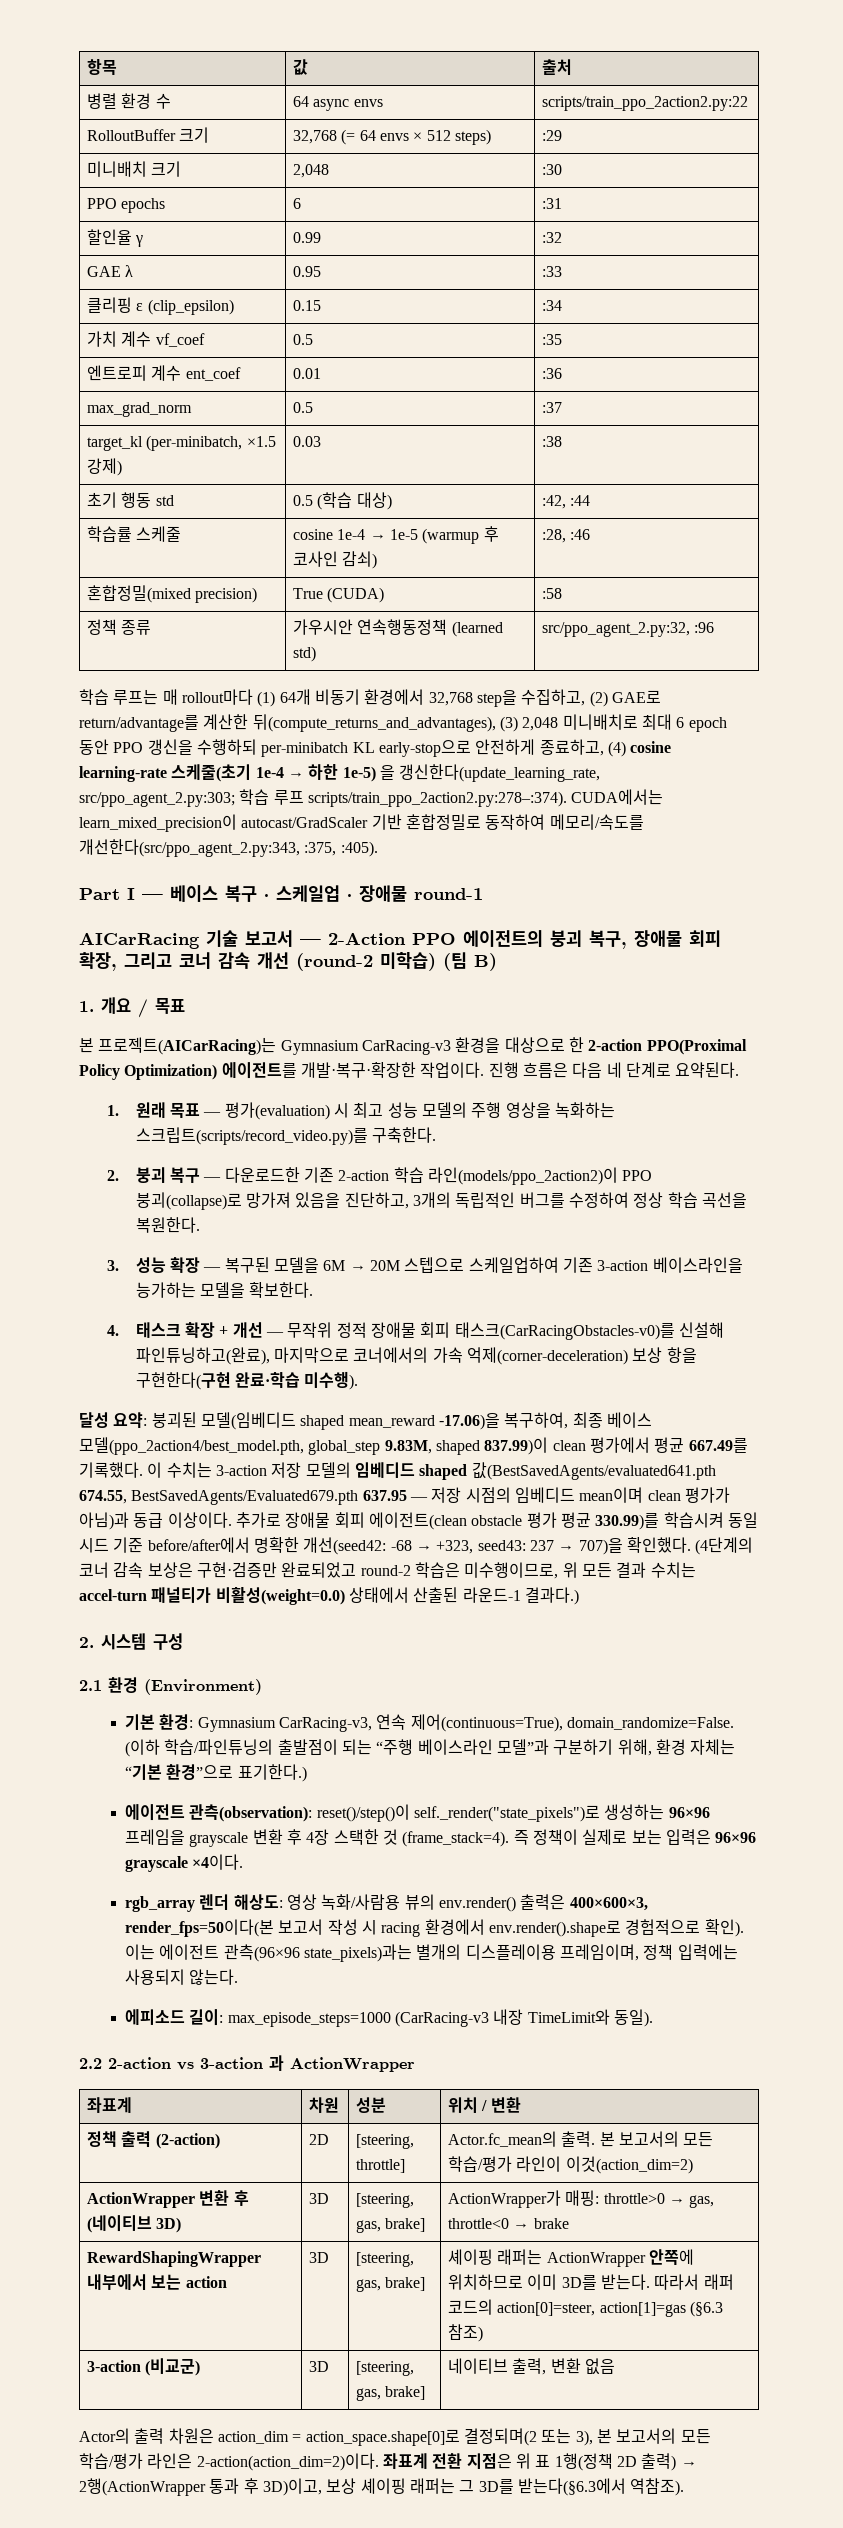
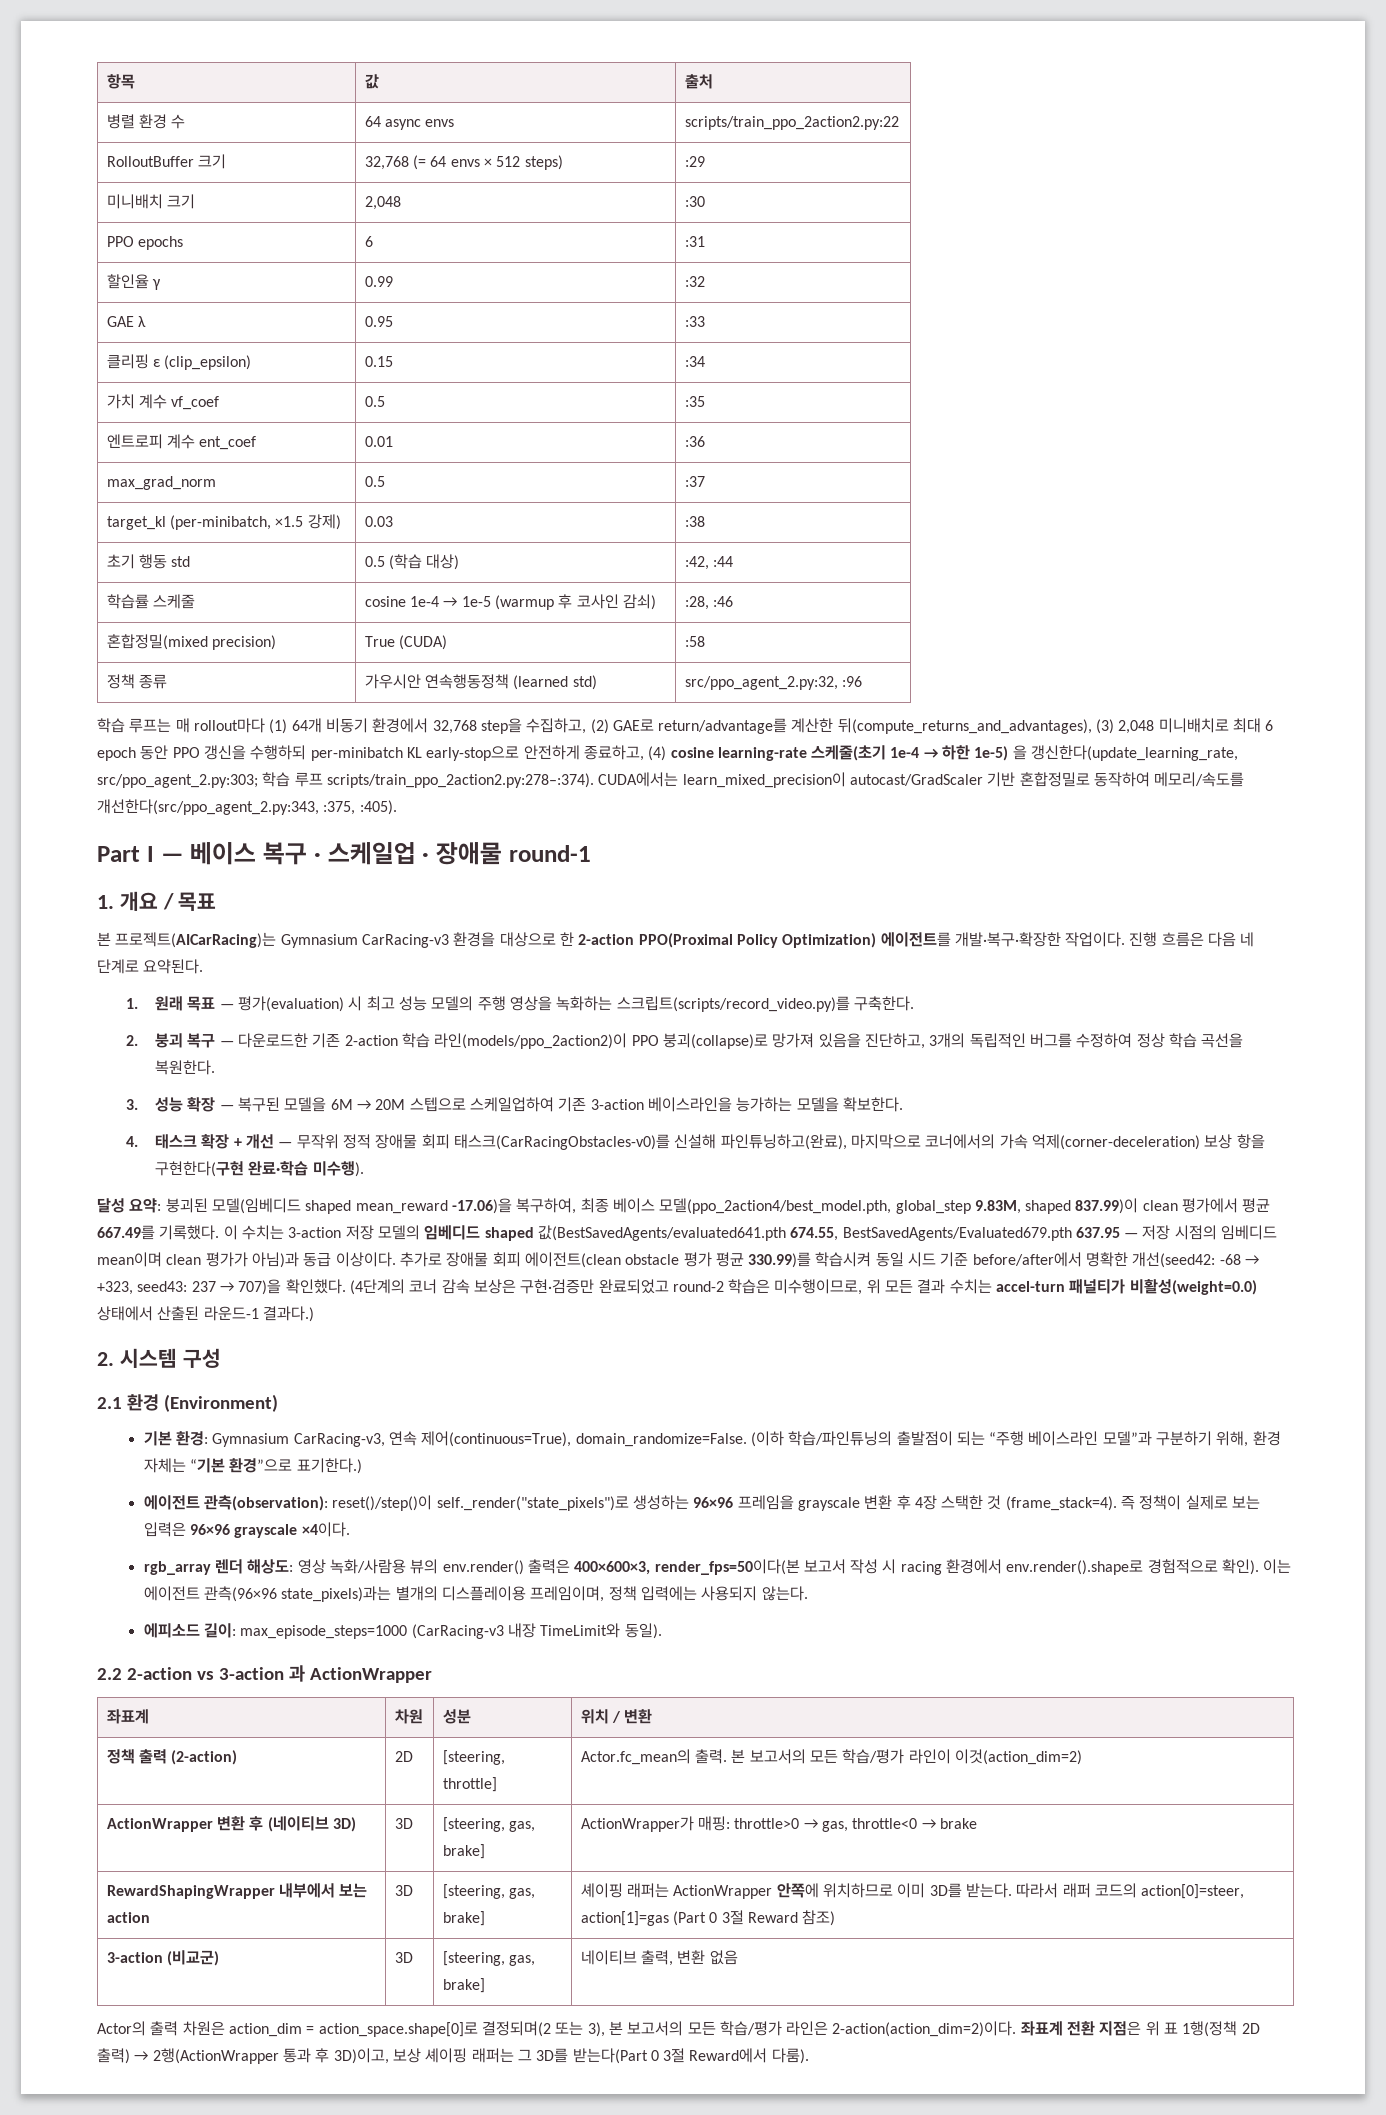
- AICarRacing 기술 보고서 — 2-Action PPO 에이전트의 붕괴 복구, 장애물 회피 확장, 그리고 코너 감속 개선 (round-2 미학습) (팀 B)
- RewardShapingWrapper 내부에서 보는 action | 3D | [steering, gas, brake] | 셰이핑 래퍼는 ActionWrapper 안쪽에 위치하므로 이미 3D를 받는다. 따라서 래퍼 코드의 action[0]=steer, action[1]=gas (§6.3 참조)
+ RewardShapingWrapper 내부에서 보는 action | 3D | [steering, gas, brake] | 셰이핑 래퍼는 ActionWrapper 안쪽에 위치하므로 이미 3D를 받는다. 따라서 래퍼 코드의 action[0]=steer, action[1]=gas (Part 0 3절 Reward 참조)
- 좌표계 전환 지점은 위 표 1행(정책 2D 출력) → 2행(ActionWrapper 통과 후 3D)이고, 보상 셰이핑 래퍼는 그 3D를 받는다(§6.3에서 역참조).
+ 좌표계 전환 지점은 위 표 1행(정책 2D 출력) → 2행(ActionWrapper 통과 후 3D)이고, 보상 셰이핑 래퍼는 그 3D를 받는다(Part 0 3절 Reward에서 다룸).

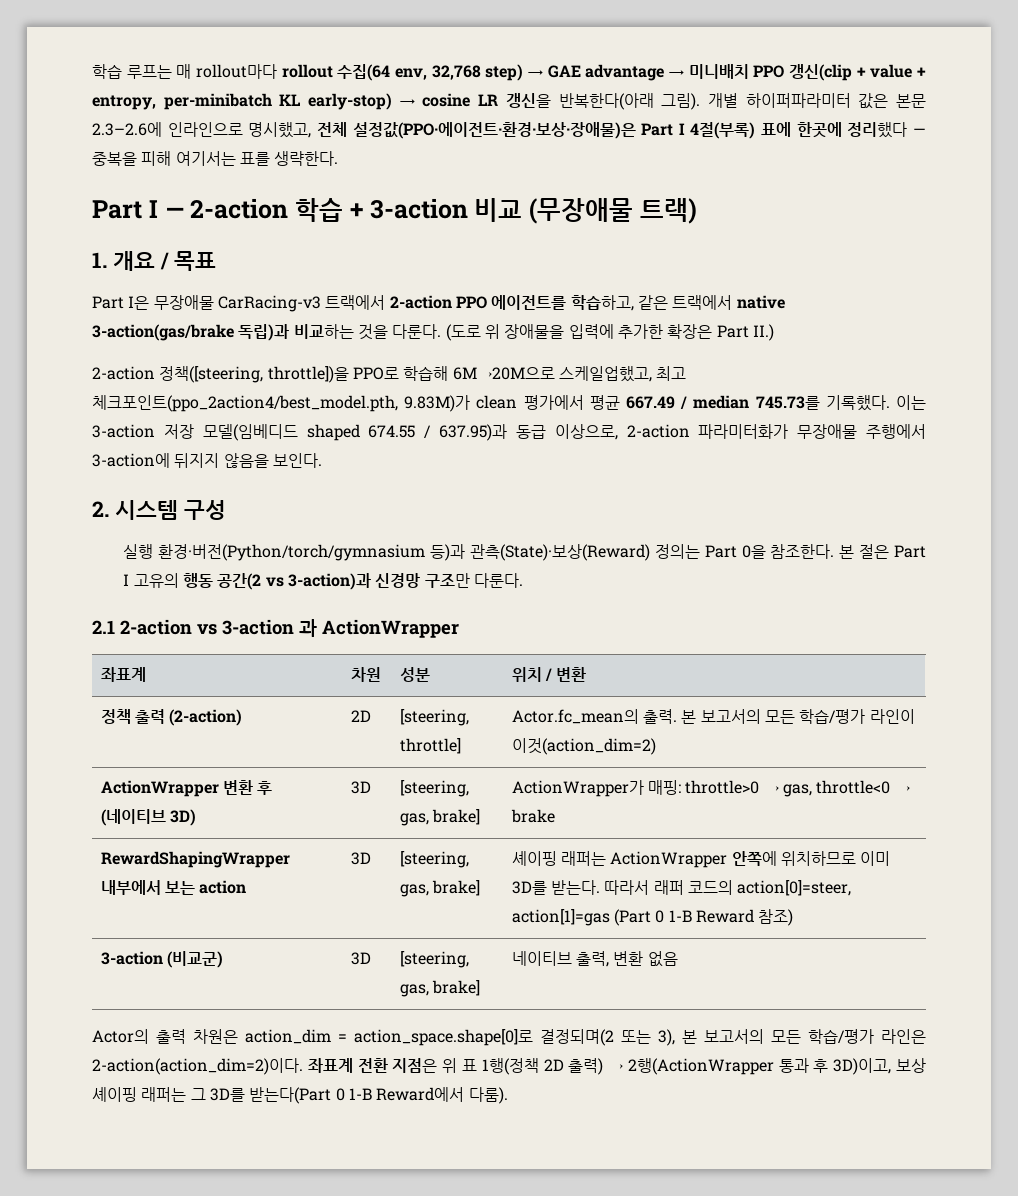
- 항목 | 값 | 출처
- 병렬 환경 수 | 64 async envs | scripts/train_ppo_2action2.py:22
- RolloutBuffer 크기 | 32,768 (= 64 envs × 512 steps) | :29
- 미니배치 크기 | 2,048 | :30
- PPO epochs | 6 | :31
- 할인율 γ | 0.99 | :32
- GAE λ | 0.95 | :33
- 클리핑 ε (clip_epsilon) | 0.15 | :34
- 가치 계수 vf_coef | 0.5 | :35
- 엔트로피 계수 ent_coef | 0.01 | :36
- max_grad_norm | 0.5 | :37
- target_kl (per-minibatch, ×1.5 강제) | 0.03 | :38
- 초기 행동 std | 0.5 (학습 대상) | :42, :44
- 학습률 스케줄 | cosine 1e-4 → 1e-5 (warmup 후 코사인 감쇠) | :28, :46
- 혼합정밀(mixed precision) | True (CUDA) | :58
- 정책 종류 | 가우시안 연속행동정책 (learned std) | src/ppo_agent_2.py:32, :96
- 학습 루프는 매 rollout마다 (1) 64개 비동기 환경에서 32,768 step을 수집하고, (2) GAE로 return/advantage를 계산한 뒤(compute_returns_and_advantages), (3) 2,048 미니배치로 최대 6 epoch 동안 PPO 갱신을 수행하되 per-minibatch KL early-stop으로 안전하게 종료하고, (4) cosine learning-rate 스케줄(초기 1e-4 → 하한 1e-5) 을 갱신한다(update_learning_rate, src/ppo_agent_2.py:303; 학습 루프 scripts/train_ppo_2action2.py:278–:374). CUDA에서는 learn_mixed_precision이 autocast/GradScaler 기반 혼합정밀로 동작하여 메모리/속도를 개선한다(src/ppo_agent_2.py:343, :375, :405).
- Part I — 베이스 복구 · 스케일업 · 장애물 round-1
+ 학습 루프는 매 rollout마다 rollout 수집(64 env, 32,768 step) → GAE advantage → 미니배치 PPO 갱신(clip + value + entropy, per-minibatch KL early-stop) → cosine LR 갱신을 반복한다(아래 그림). 개별 하이퍼파라미터 값은 본문 2.3–2.6에 인라인으로 명시했고, 전체 설정값(PPO·에이전트·환경·보상·장애물)은 Part I 4절(부록) 표에 한곳에 정리했다 — 중복을 피해 여기서는 표를 생략한다.
+ Part I — 2-action 학습 + 3-action 비교 (무장애물 트랙)
  1. 개요 / 목표
- 본 프로젝트(AICarRacing)는 Gymnasium CarRacing-v3 환경을 대상으로 한 2-action PPO(Proximal Policy Optimization) 에이전트를 개발·복구·확장한 작업이다. 진행 흐름은 다음 네 단계로 요약된다.
- 1. 원래 목표 — 평가(evaluation) 시 최고 성능 모델의 주행 영상을 녹화하는 스크립트(scripts/record_video.py)를 구축한다.
- 2. 붕괴 복구 — 다운로드한 기존 2-action 학습 라인(models/ppo_2action2)이 PPO 붕괴(collapse)로 망가져 있음을 진단하고, 3개의 독립적인 버그를 수정하여 정상 학습 곡선을 복원한다.
- 3. 성능 확장 — 복구된 모델을 6M → 20M 스텝으로 스케일업하여 기존 3-action 베이스라인을 능가하는 모델을 확보한다.
- 4. 태스크 확장 + 개선 — 무작위 정적 장애물 회피 태스크(CarRacingObstacles-v0)를 신설해 파인튜닝하고(완료), 마지막으로 코너에서의 가속 억제(corner-deceleration) 보상 항을 구현한다(구현 완료·학습 미수행).
- 달성 요약: 붕괴된 모델(임베디드 shaped mean_reward -17.06)을 복구하여, 최종 베이스 모델(ppo_2action4/best_model.pth, global_step 9.83M, shaped 837.99)이 clean 평가에서 평균 667.49를 기록했다. 이 수치는 3-action 저장 모델의 임베디드 shaped 값(BestSavedAgents/evaluated641.pth 674.55, BestSavedAgents/Evaluated679.pth 637.95 — 저장 시점의 임베디드 mean이며 clean 평가가 아님)과 동급 이상이다. 추가로 장애물 회피 에이전트(clean obstacle 평가 평균 330.99)를 학습시켜 동일 시드 기준 before/after에서 명확한 개선(seed42: -68 → +323, seed43: 237 → 707)을 확인했다. (4단계의 코너 감속 보상은 구현·검증만 완료되었고 round-2 학습은 미수행이므로, 위 모든 결과 수치는 accel-turn 패널티가 비활성(weight=0.0) 상태에서 산출된 라운드-1 결과다.)
+ Part I은 무장애물 CarRacing-v3 트랙에서 2-action PPO 에이전트를 학습하고, 같은 트랙에서 native 3-action(gas/brake 독립)과 비교하는 것을 다룬다. (도로 위 장애물을 입력에 추가한 확장은 Part II.)
+ 2-action 정책([steering, throttle])을 PPO로 학습해 6M→20M으로 스케일업했고, 최고 체크포인트(ppo_2action4/best_model.pth, 9.83M)가 clean 평가에서 평균 667.49 / median 745.73를 기록했다. 이는 3-action 저장 모델(임베디드 shaped 674.55 / 637.95)과 동급 이상으로, 2-action 파라미터화가 무장애물 주행에서 3-action에 뒤지지 않음을 보인다.
  2. 시스템 구성
- 2.1 환경 (Environment)
- 기본 환경: Gymnasium CarRacing-v3, 연속 제어(continuous=True), domain_randomize=False. (이하 학습/파인튜닝의 출발점이 되는 “주행 베이스라인 모델”과 구분하기 위해, 환경 자체는 “기본 환경”으로 표기한다.)
- 에이전트 관측(observation): reset()/step()이 self._render("state_pixels")로 생성하는 96×96 프레임을 grayscale 변환 후 4장 스택한 것 (frame_stack=4). 즉 정책이 실제로 보는 입력은 96×96 grayscale ×4이다.
- rgb_array 렌더 해상도: 영상 녹화/사람용 뷰의 env.render() 출력은 400×600×3, render_fps=50이다(본 보고서 작성 시 racing 환경에서 env.render().shape로 경험적으로 확인). 이는 에이전트 관측(96×96 state_pixels)과는 별개의 디스플레이용 프레임이며, 정책 입력에는 사용되지 않는다.
- 에피소드 길이: max_episode_steps=1000 (CarRacing-v3 내장 TimeLimit와 동일).
- 2.2 2-action vs 3-action 과 ActionWrapper
+ 실행 환경·버전(Python/torch/gymnasium 등)과 관측(State)·보상(Reward) 정의는 Part 0을 참조한다. 본 절은 Part I 고유의 행동 공간(2 vs 3-action)과 신경망 구조만 다룬다.
+ 2.1 2-action vs 3-action 과 ActionWrapper
- RewardShapingWrapper 내부에서 보는 action | 3D | [steering, gas, brake] | 셰이핑 래퍼는 ActionWrapper 안쪽에 위치하므로 이미 3D를 받는다. 따라서 래퍼 코드의 action[0]=steer, action[1]=gas (Part 0 3절 Reward 참조)
+ RewardShapingWrapper 내부에서 보는 action | 3D | [steering, gas, brake] | 셰이핑 래퍼는 ActionWrapper 안쪽에 위치하므로 이미 3D를 받는다. 따라서 래퍼 코드의 action[0]=steer, action[1]=gas (Part 0 1-B Reward 참조)
- 좌표계 전환 지점은 위 표 1행(정책 2D 출력) → 2행(ActionWrapper 통과 후 3D)이고, 보상 셰이핑 래퍼는 그 3D를 받는다(Part 0 3절 Reward에서 다룸).
+ 좌표계 전환 지점은 위 표 1행(정책 2D 출력) → 2행(ActionWrapper 통과 후 3D)이고, 보상 셰이핑 래퍼는 그 3D를 받는다(Part 0 1-B Reward에서 다룸).

